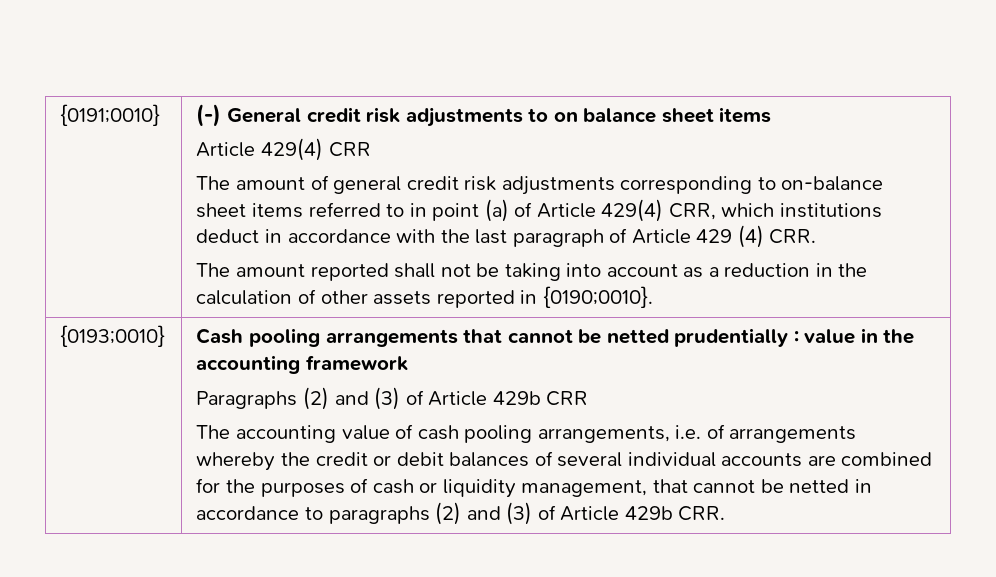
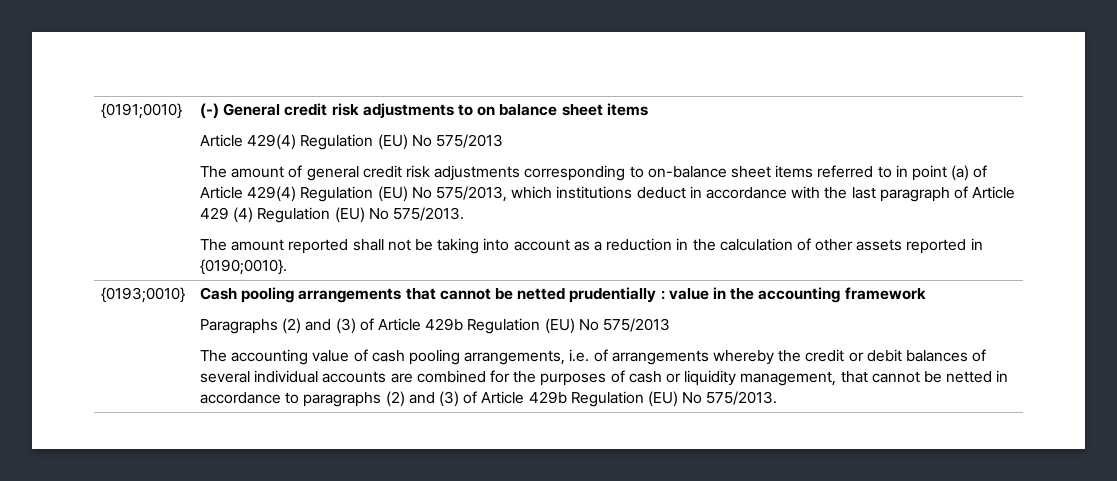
- Article 429(4) CRR
+ Article 429(4) Regulation (EU) No 575/2013
- The amount of general credit risk adjustments corresponding to on-balance sheet items referred to in point (a) of Article 429(4) CRR, which institutions deduct in accordance with the last paragraph of Article 429 (4) CRR.
+ The amount of general credit risk adjustments corresponding to on-balance sheet items referred to in point (a) of Article 429(4) Regulation (EU) No 575/2013, which institutions deduct in accordance with the last paragraph of Article 429 (4) Regulation (EU) No 575/2013.
- Paragraphs (2) and (3) of Article 429b CRR
+ Paragraphs (2) and (3) of Article 429b Regulation (EU) No 575/2013
- The accounting value of cash pooling arrangements, i.e. of arrangements whereby the credit or debit balances of several individual accounts are combined for the purposes of cash or liquidity management, that cannot be netted in accordance to paragraphs (2) and (3) of Article 429b CRR.
+ The accounting value of cash pooling arrangements, i.e. of arrangements whereby the credit or debit balances of several individual accounts are combined for the purposes of cash or liquidity management, that cannot be netted in accordance to paragraphs (2) and (3) of Article 429b Regulation (EU) No 575/2013.

